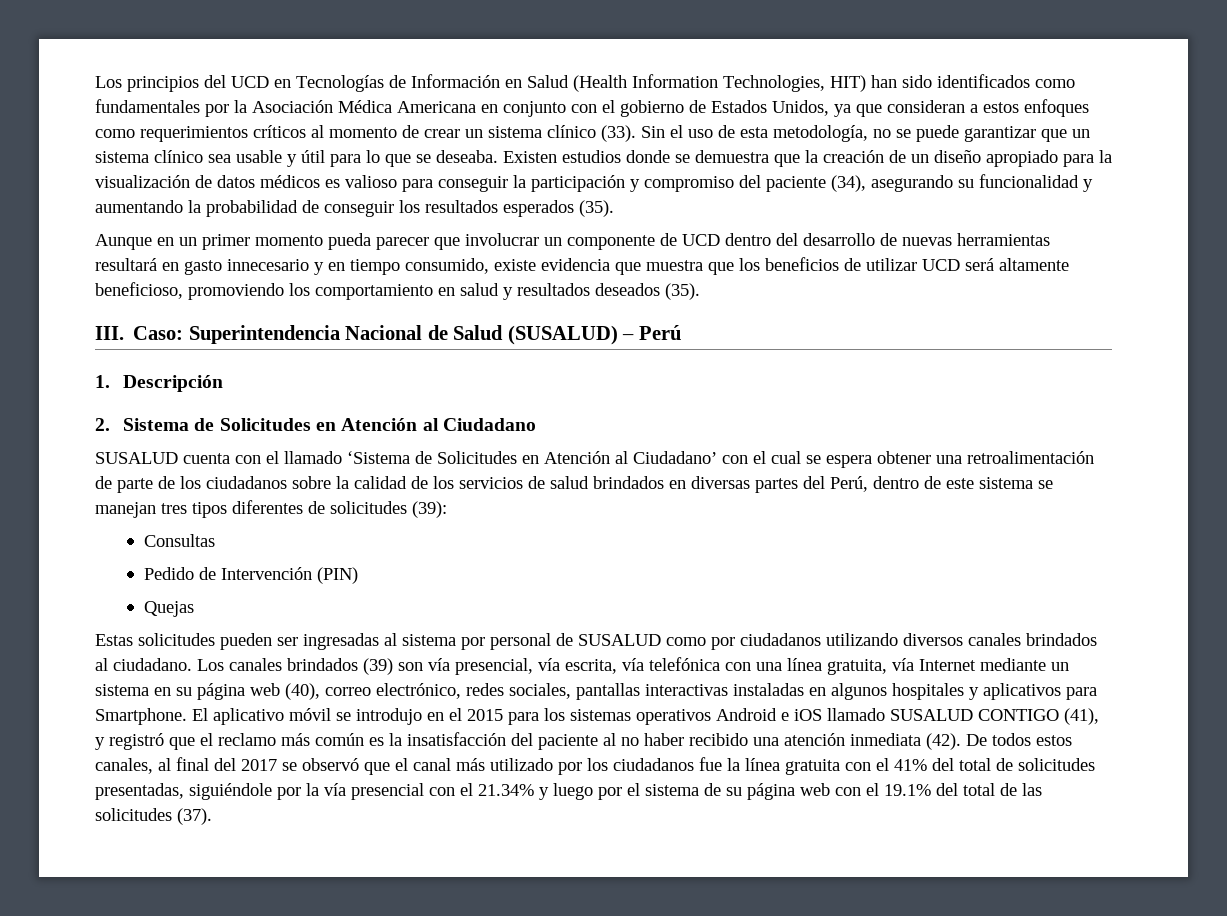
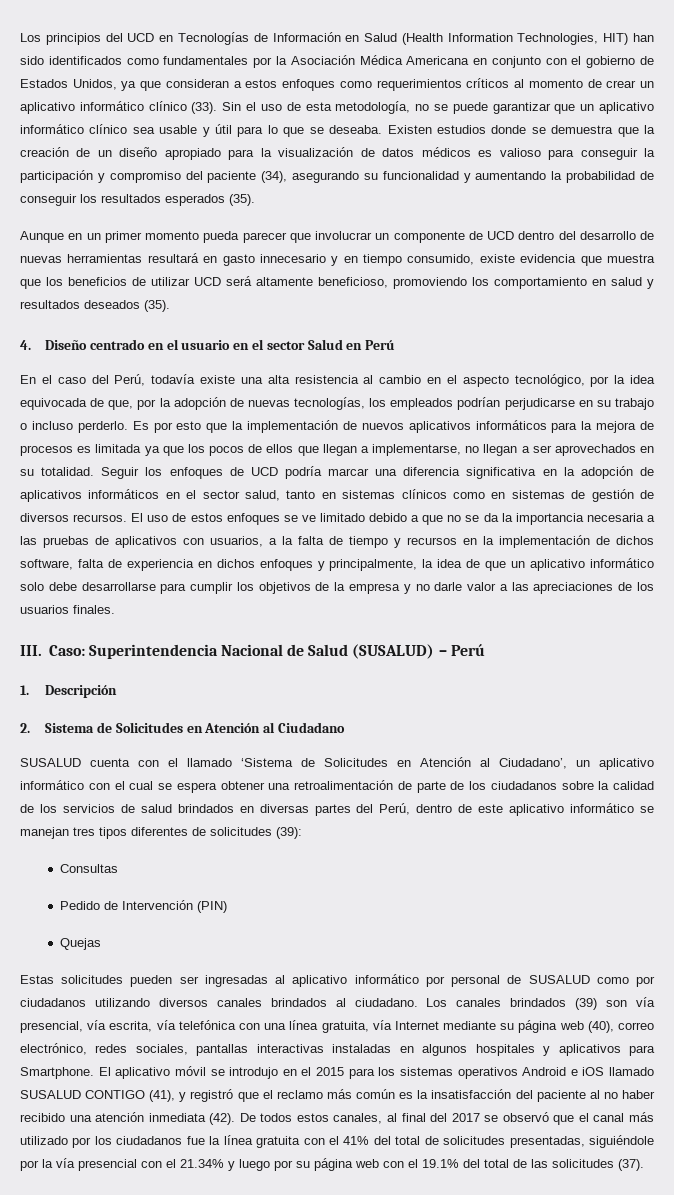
- Los principios del UCD en Tecnologías de Información en Salud (Health Information Technologies, HIT) han sido identificados como fundamentales por la Asociación Médica Americana en conjunto con el gobierno de Estados Unidos, ya que consideran a estos enfoques como requerimientos críticos al momento de crear un sistema clínico (33).
+ Los principios del UCD en Tecnologías de Información en Salud (Health Information Technologies, HIT) han sido identificados como fundamentales por la Asociación Médica Americana en conjunto con el gobierno de Estados Unidos, ya que consideran a estos enfoques como requerimientos críticos al momento de crear un aplicativo informático clínico (33).
- Sin el uso de esta metodología, no se puede garantizar que un sistema clínico sea usable y útil para lo que se deseaba.
+ Sin el uso de esta metodología, no se puede garantizar que un aplicativo informático clínico sea usable y útil para lo que se deseaba.
+ 4. Diseño centrado en el usuario en el sector Salud en Perú
+ En el caso del Perú, todavía existe una alta resistencia al cambio en el aspecto tecnológico, por la idea equivocada de que, por la adopción de nuevas tecnologías, los empleados podrían perjudicarse en su trabajo o incluso perderlo. Es por esto que la implementación de nuevos aplicativos informáticos para la mejora de procesos es limitada ya que los pocos de ellos que llegan a implementarse, no llegan a ser aprovechados en su totalidad. Seguir los enfoques de UCD podría marcar una diferencia significativa en la adopción de aplicativos informáticos en el sector salud, tanto en sistemas clínicos como en sistemas de gestión de diversos recursos. El uso de estos enfoques se ve limitado debido a que no se da la importancia necesaria a las pruebas de aplicativos con usuarios, a la falta de tiempo y recursos en la implementación de dichos software, falta de experiencia en dichos enfoques y principalmente, la idea de que un aplicativo informático solo debe desarrollarse para cumplir los objetivos de la empresa y no darle valor a las apreciaciones de los usuarios finales.
- SUSALUD cuenta con el llamado ‘Sistema de Solicitudes en Atención al Ciudadano’ con el cual se espera obtener una retroalimentación de parte de los ciudadanos sobre la calidad de los servicios de salud brindados en diversas partes del Perú, dentro de este sistema se manejan tres tipos diferentes de solicitudes (39):
+ SUSALUD cuenta con el llamado ‘Sistema de Solicitudes en Atención al Ciudadano’, un aplicativo informático con el cual se espera obtener una retroalimentación de parte de los ciudadanos sobre la calidad de los servicios de salud brindados en diversas partes del Perú, dentro de este aplicativo informático se manejan tres tipos diferentes de solicitudes (39):
- Estas solicitudes pueden ser ingresadas al sistema por personal de SUSALUD como por ciudadanos utilizando diversos canales brindados al ciudadano.
+ Estas solicitudes pueden ser ingresadas al aplicativo informático por personal de SUSALUD como por ciudadanos utilizando diversos canales brindados al ciudadano.
- Los canales brindados (39) son vía presencial, vía escrita, vía telefónica con una línea gratuita, vía Internet mediante un sistema en su página web (40), correo electrónico, redes sociales, pantallas interactivas instaladas en algunos hospitales y aplicativos para Smartphone.
+ Los canales brindados (39) son vía presencial, vía escrita, vía telefónica con una línea gratuita, vía Internet mediante su página web (40), correo electrónico, redes sociales, pantallas interactivas instaladas en algunos hospitales y aplicativos para Smartphone.
- De todos estos canales, al final del 2017 se observó que el canal más utilizado por los ciudadanos fue la línea gratuita con el 41% del total de solicitudes presentadas, siguiéndole por la vía presencial con el 21.34% y luego por el sistema de su página web con el 19.1% del total de las solicitudes (37).
+ De todos estos canales, al final del 2017 se observó que el canal más utilizado por los ciudadanos fue la línea gratuita con el 41% del total de solicitudes presentadas, siguiéndole por la vía presencial con el 21.34% y luego por su página web con el 19.1% del total de las solicitudes (37).

